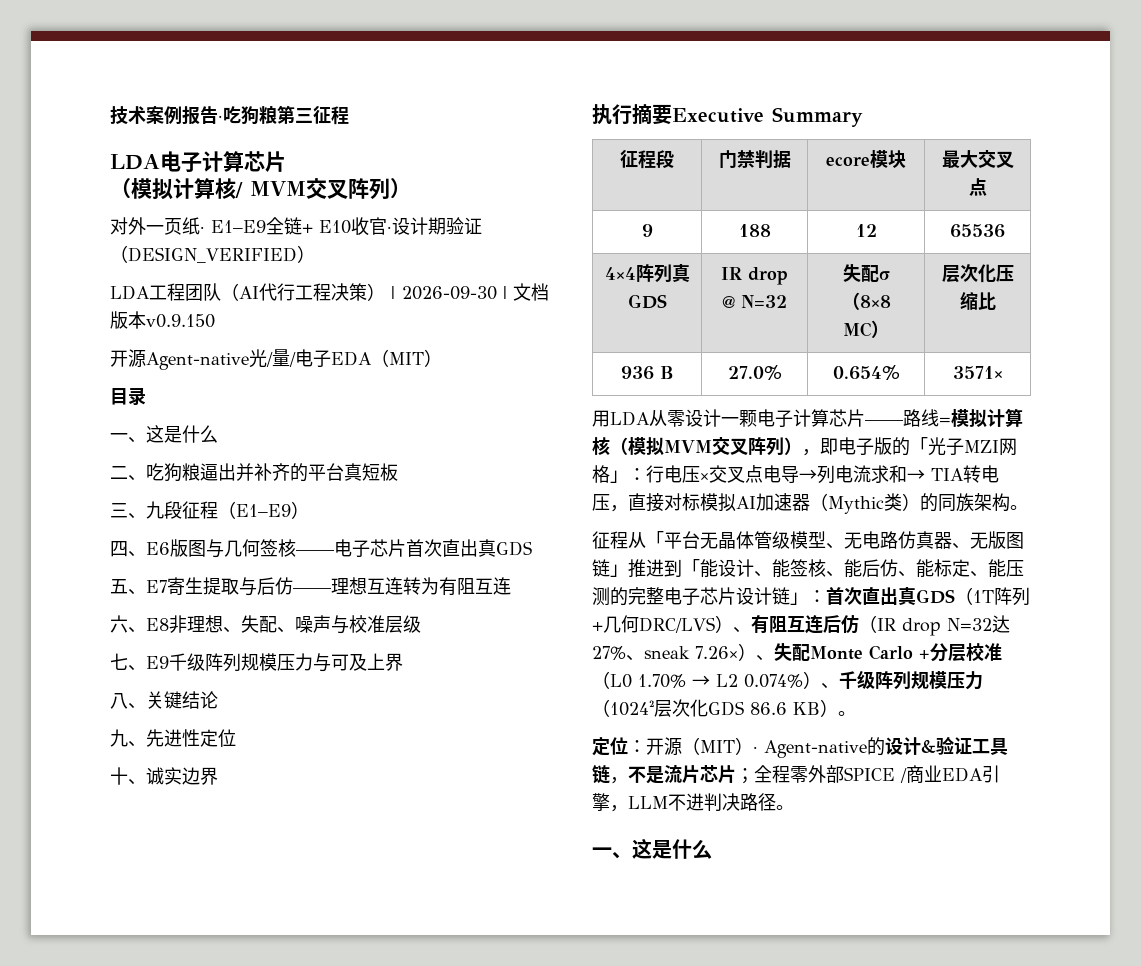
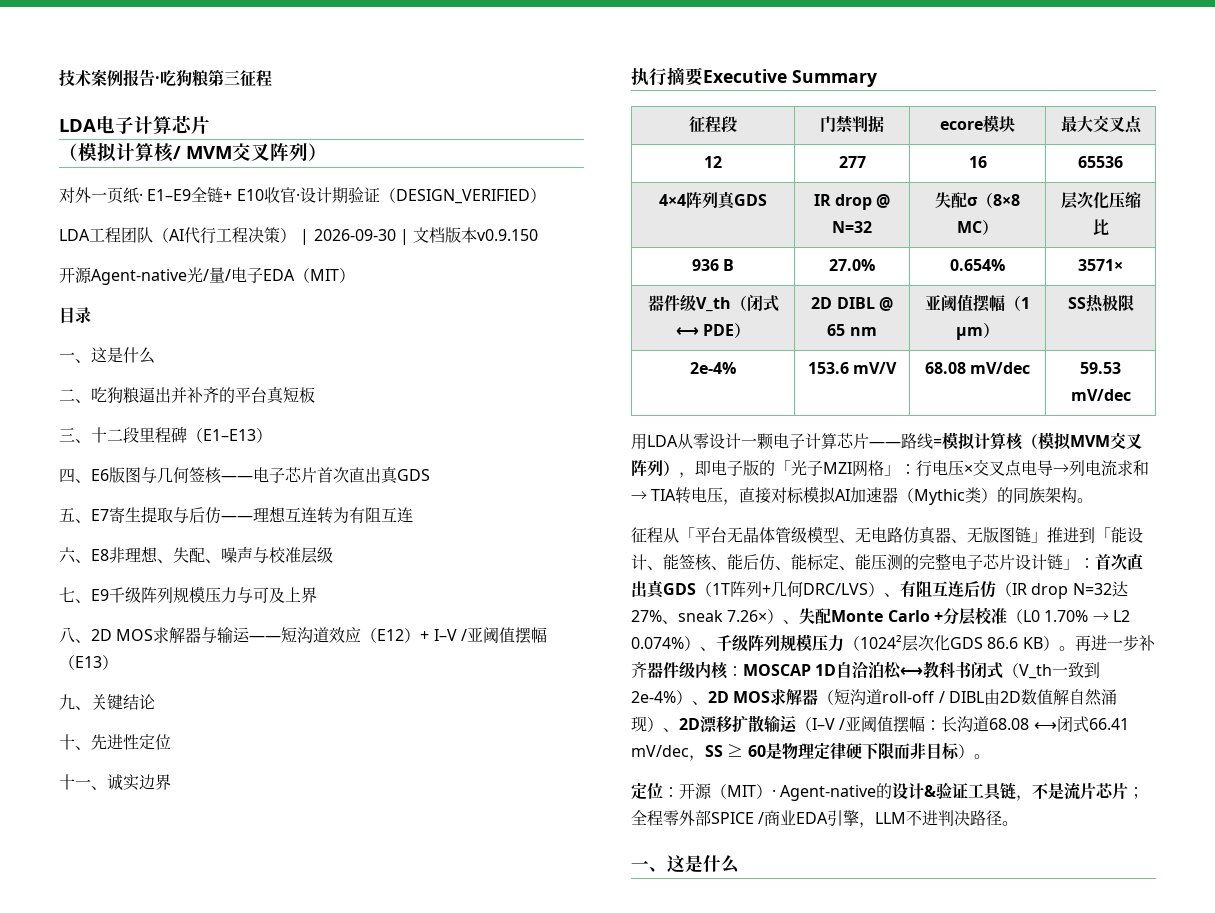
- 三、九段征程（E1–E9）
+ 三、十二段里程碑（E1–E13）
- 八、关键结论
+ 八、2D MOS求解器与输运——短沟道效应（E12）+ I–V /亚阈值摆幅（E13）
+ 九、关键结论
- 九、先进性定位
+ 十、先进性定位
- 十、诚实边界
+ 十一、诚实边界
- 9 | 188 | 12 | 65536
+ 12 | 277 | 16 | 65536
+ 器件级V_th（闭式⟷ PDE） | 2D DIBL @ 65 nm | 亚阈值摆幅（1 µm） | SS热极限
+ 2e-4% | 153.6 mV/V | 68.08 mV/dec | 59.53 mV/dec
+ 再进一步补齐器件级内核：MOSCAP 1D自洽泊松⟷教科书闭式（V_th一致到2e-4%）、2D MOS求解器（短沟道roll-off / DIBL由2D数值解自然涌现）、2D漂移扩散输运（I–V /亚阈值摆幅：长沟道68.08 ⟷闭式66.41 mV/dec，SS ≥ 60是物理定律硬下限而非目标）。

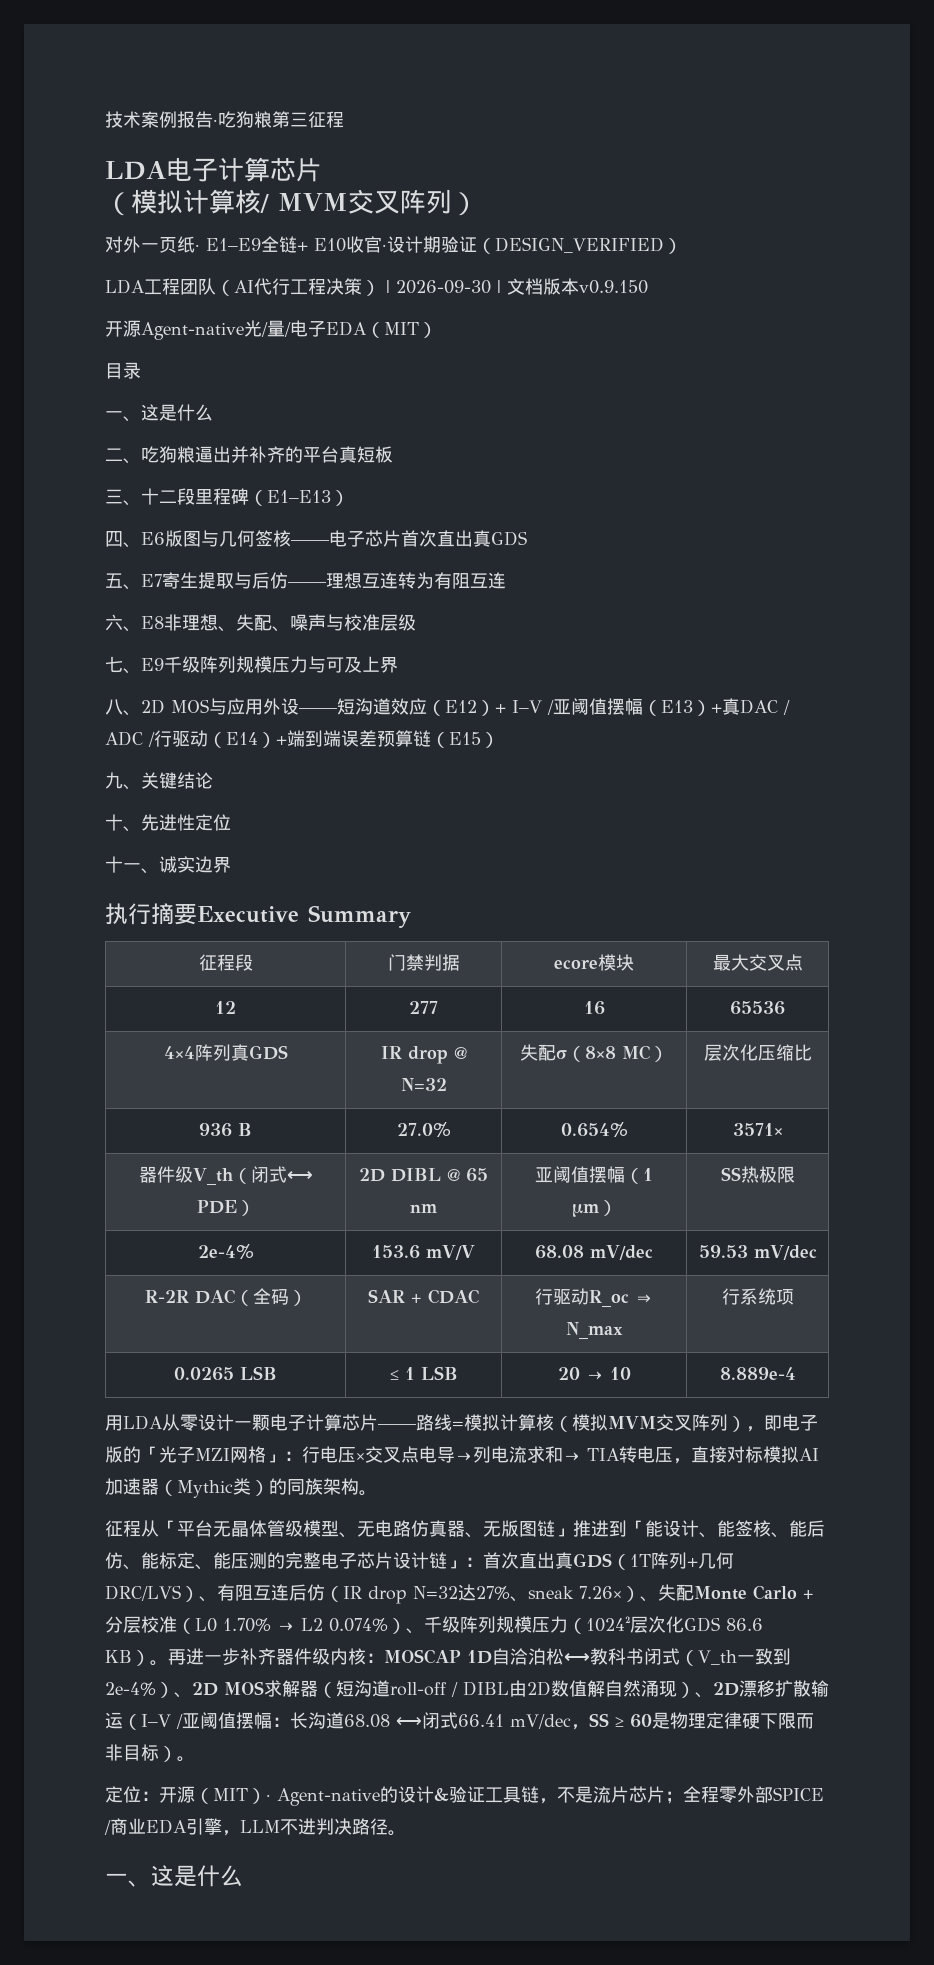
- 八、2D MOS求解器与输运——短沟道效应（E12）+ I–V /亚阈值摆幅（E13）
+ 八、2D MOS与应用外设——短沟道效应（E12）+ I–V /亚阈值摆幅（E13）+真DAC / ADC /行驱动（E14）+端到端误差预算链（E15）
+ R-2R DAC（全码） | SAR + CDAC | 行驱动R_oc ⇒ N_max | 行系统项
+ 0.0265 LSB | ≤ 1 LSB | 20 → 10 | 8.889e-4

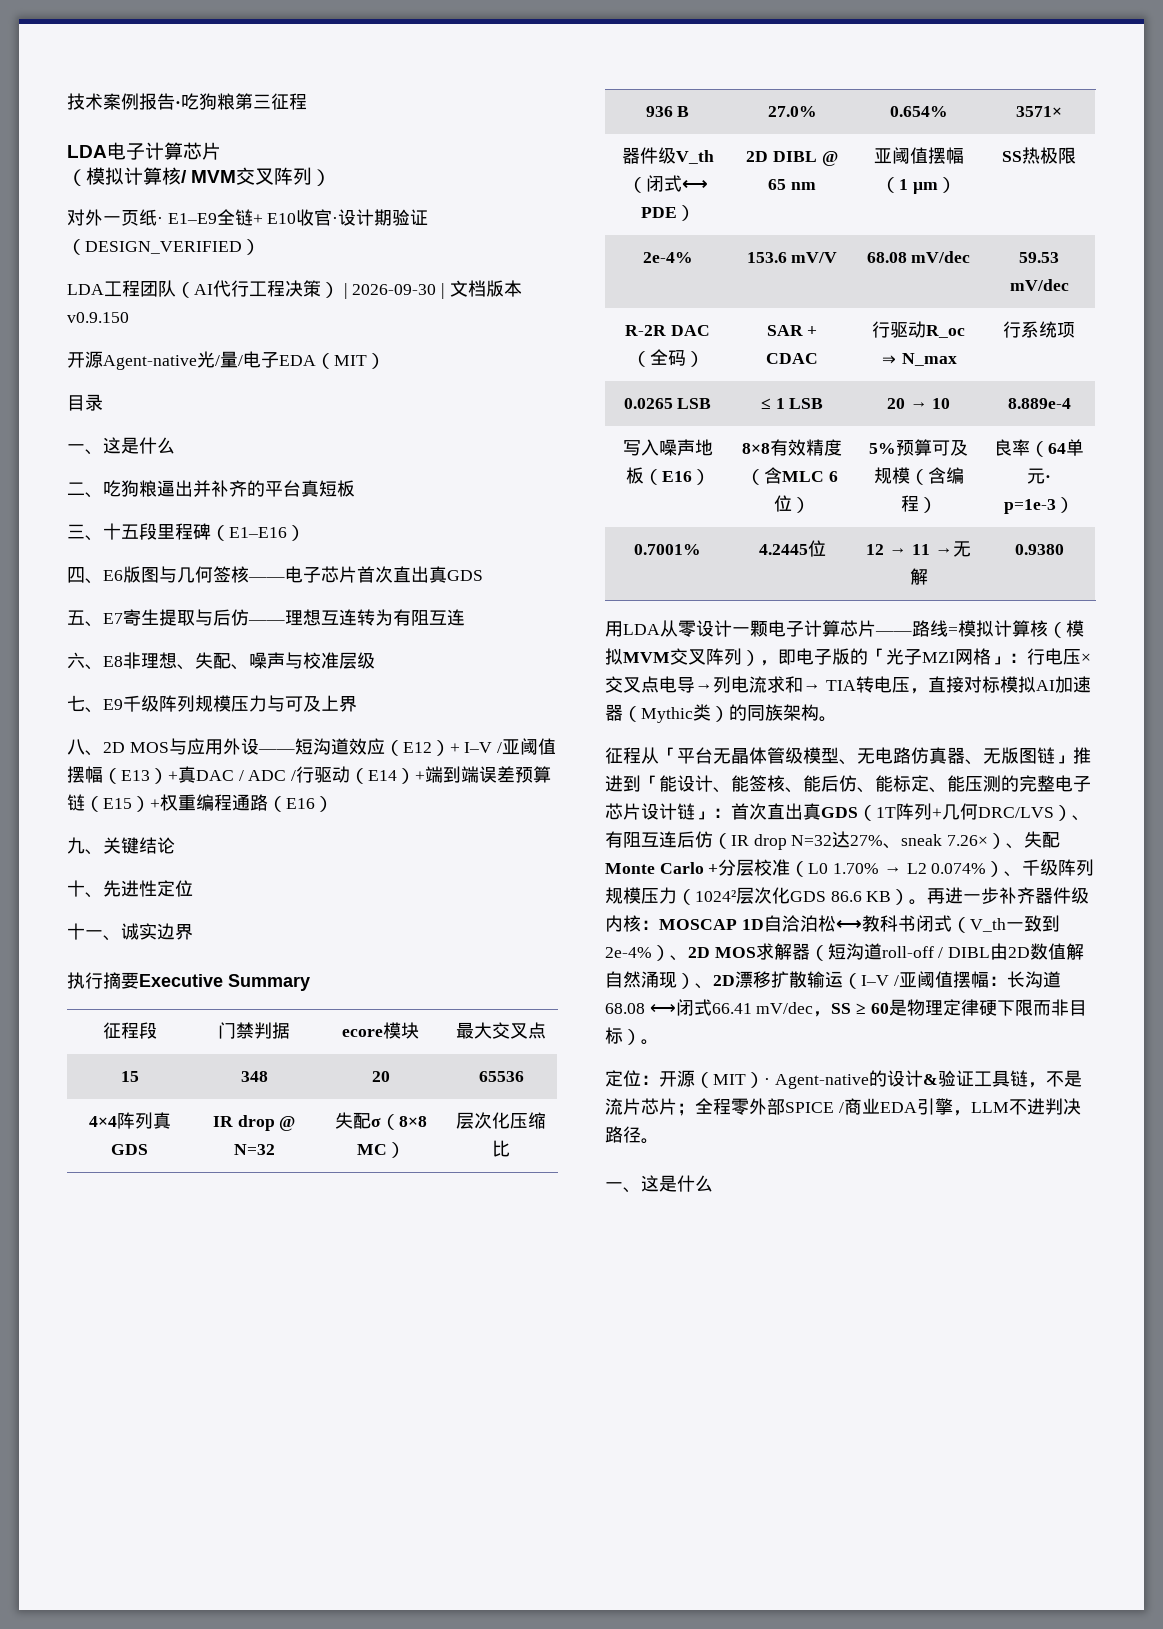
- 三、十二段里程碑（E1–E13）
+ 三、十五段里程碑（E1–E16）
- 八、2D MOS与应用外设——短沟道效应（E12）+ I–V /亚阈值摆幅（E13）+真DAC / ADC /行驱动（E14）+端到端误差预算链（E15）
+ 八、2D MOS与应用外设——短沟道效应（E12）+ I–V /亚阈值摆幅（E13）+真DAC / ADC /行驱动（E14）+端到端误差预算链（E15）+权重编程通路（E16）
- 12 | 277 | 16 | 65536
+ 15 | 348 | 20 | 65536
+ 写入噪声地板（E16） | 8×8有效精度（含MLC 6位） | 5%预算可及规模（含编程） | 良率（64单元· p=1e-3）
+ 0.7001% | 4.2445位 | 12 → 11 →无解 | 0.9380

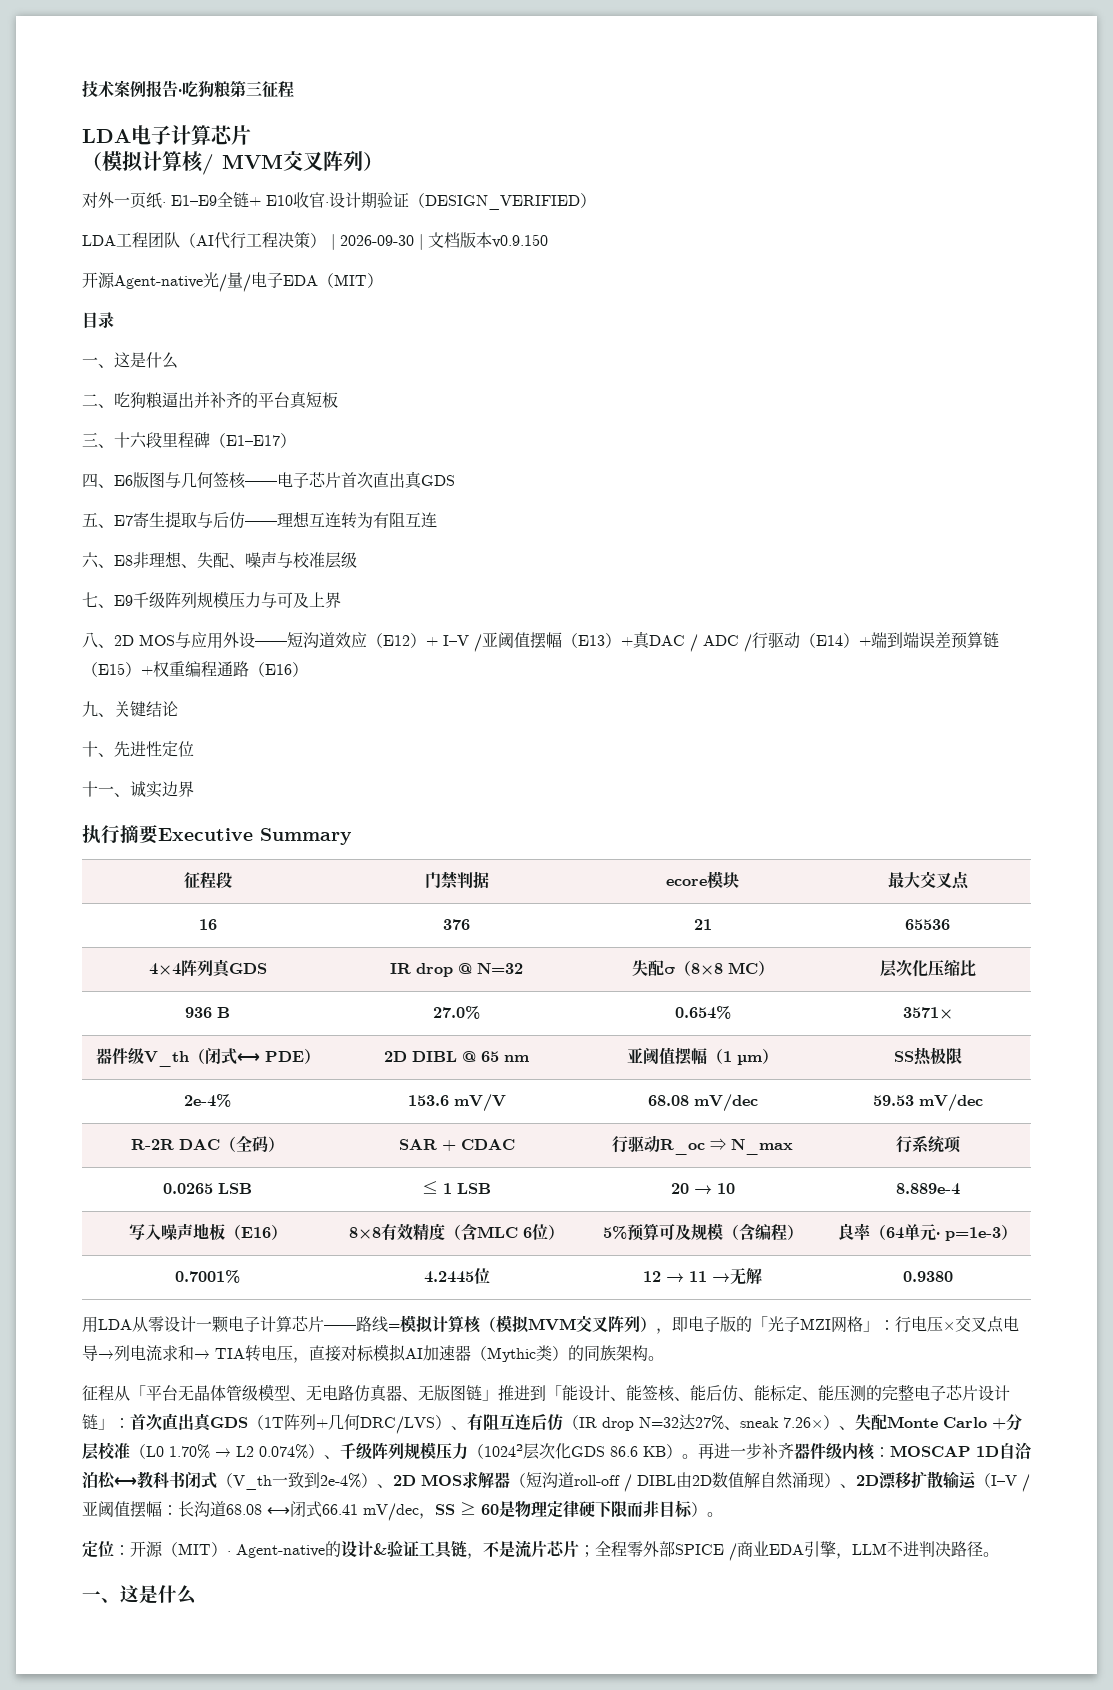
- 三、十五段里程碑（E1–E16）
+ 三、十六段里程碑（E1–E17）
- 15 | 348 | 20 | 65536
+ 16 | 376 | 21 | 65536

